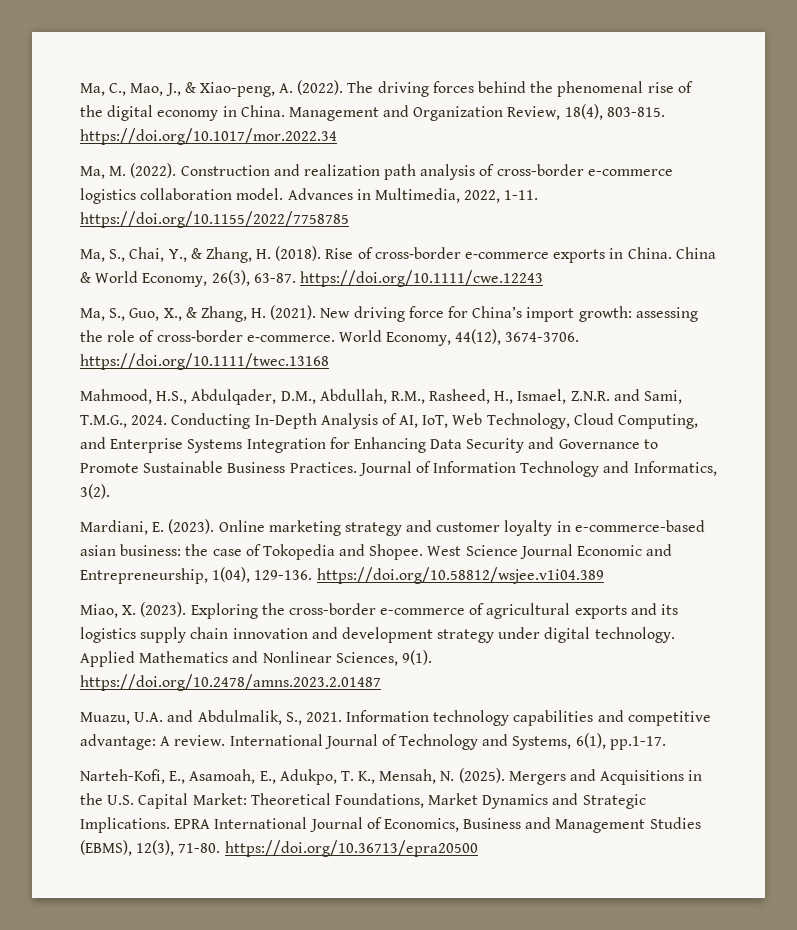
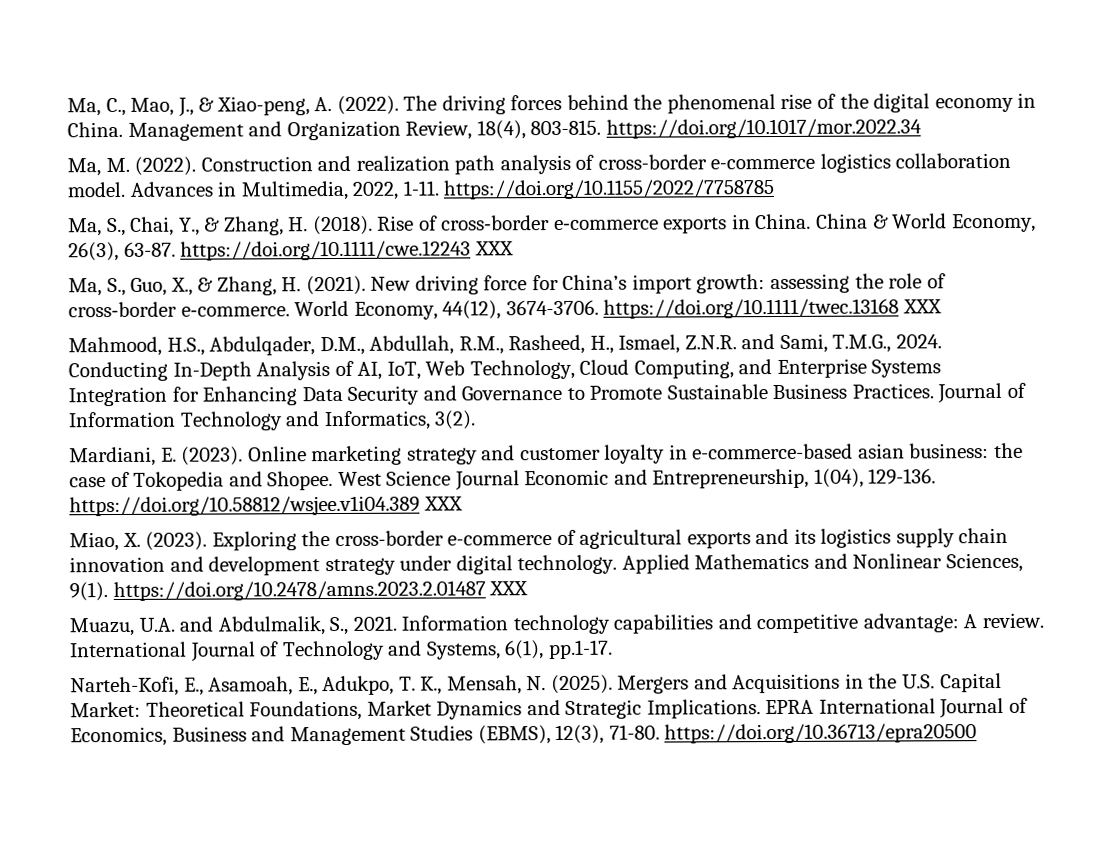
- China & World Economy, 26(3), 63-87. https://doi.org/10.1111/cwe.12243
+ China & World Economy, 26(3), 63-87. https://doi.org/10.1111/cwe.12243 XXX
- World Economy, 44(12), 3674-3706. https://doi.org/10.1111/twec.13168
+ World Economy, 44(12), 3674-3706. https://doi.org/10.1111/twec.13168 XXX
- West Science Journal Economic and Entrepreneurship, 1(04), 129-136. https://doi.org/10.58812/wsjee.v1i04.389
+ West Science Journal Economic and Entrepreneurship, 1(04), 129-136. https://doi.org/10.58812/wsjee.v1i04.389 XXX
- Applied Mathematics and Nonlinear Sciences, 9(1). https://doi.org/10.2478/amns.2023.2.01487
+ Applied Mathematics and Nonlinear Sciences, 9(1). https://doi.org/10.2478/amns.2023.2.01487 XXX

